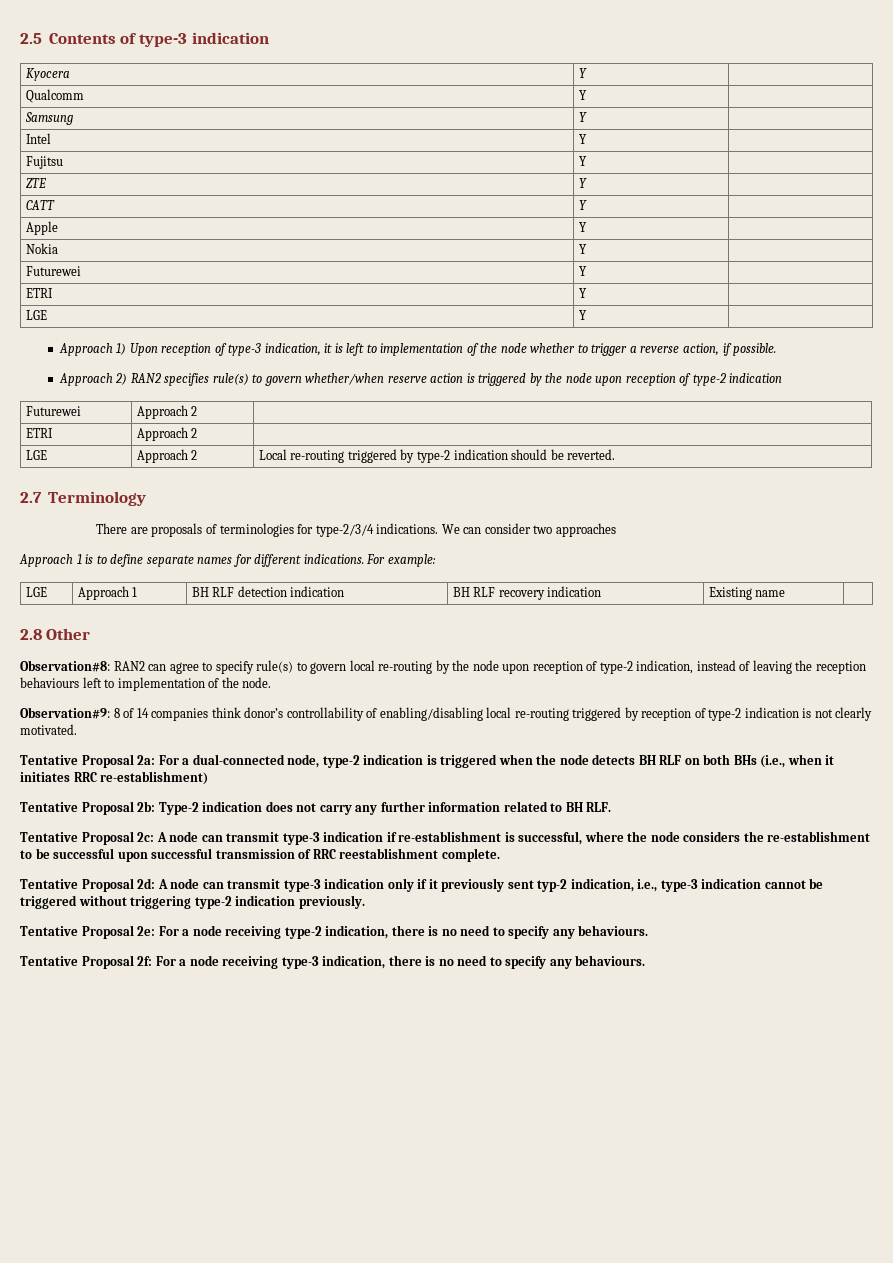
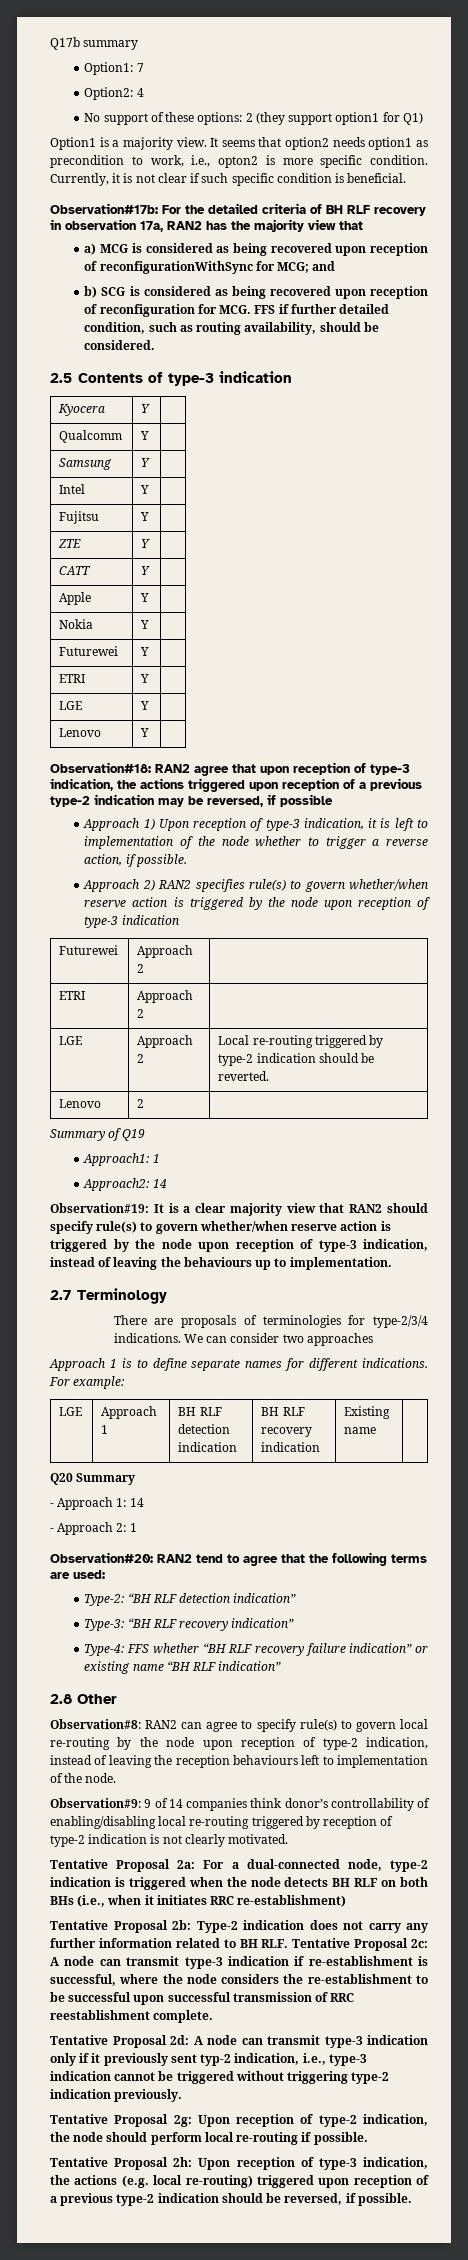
+ Q17b summary
+ Option1: 7
+ Option2: 4
+ No support of these options: 2 (they support option1 for Q1)
+ Option1 is a majority view. It seems that option2 needs option1 as precondition to work, i.e., opton2 is more specific condition. Currently, it is not clear if such specific condition is beneficial.
+ Observation#17b: For the detailed criteria of BH RLF recovery in observation 17a, RAN2 has the majority view that
+ a) MCG is considered as being recovered upon reception of reconfigurationWithSync for MCG; and
+ b) SCG is considered as being recovered upon reception of reconfiguration for MCG. FFS if further detailed condition, such as routing availability, should be considered.
+ Lenovo | Y |
+ Observation#18: RAN2 agree that upon reception of type-3 indication, the actions triggered upon reception of a previous type-2 indication may be reversed, if possible
- Approach 2) RAN2 specifies rule(s) to govern whether/when reserve action is triggered by the node upon reception of type-2 indication
+ Approach 2) RAN2 specifies rule(s) to govern whether/when reserve action is triggered by the node upon reception of type-3 indication
+ Lenovo | 2 |
+ Summary of Q19
+ Approach1: 1
+ Approach2: 14
+ Observation#19: It is a clear majority view that RAN2 should specify rule(s) to govern whether/when reserve action is triggered by the node upon reception of type-3 indication, instead of leaving the behaviours up to implementation.
+ Q20 Summary
+ - Approach 1: 14
+ - Approach 2: 1
+ Observation#20: RAN2 tend to agree that the following terms are used:
+ Type-2: “BH RLF detection indication”
+ Type-3: “BH RLF recovery indication”
+ Type-4: FFS whether “BH RLF recovery failure indication” or existing name “BH RLF indication”
- Observation#9: 8 of 14 companies think donor’s controllability of enabling/disabling local re-routing triggered by reception of type-2 indication is not clearly motivated.
+ Observation#9: 9 of 14 companies think donor’s controllability of enabling/disabling local re-routing triggered by reception of type-2 indication is not clearly motivated.
- Tentative Proposal 2b: Type-2 indication does not carry any further information related to BH RLF.
- Tentative Proposal 2c: A node can transmit type-3 indication if re-establishment is successful, where the node considers the re-establishment to be successful upon successful transmission of RRC reestablishment complete.
+ Tentative Proposal 2b: Type-2 indication does not carry any further information related to BH RLF. Tentative Proposal 2c: A node can transmit type-3 indication if re-establishment is successful, where the node considers the re-establishment to be successful upon successful transmission of RRC reestablishment complete.
- Tentative Proposal 2e: For a node receiving type-2 indication, there is no need to specify any behaviours.
- Tentative Proposal 2f: For a node receiving type-3 indication, there is no need to specify any behaviours.
+ Tentative Proposal 2g: Upon reception of type-2 indication, the node should perform local re-routing if possible.
+ Tentative Proposal 2h: Upon reception of type-3 indication, the actions (e.g. local re-routing) triggered upon reception of a previous type-2 indication should be reversed, if possible.

